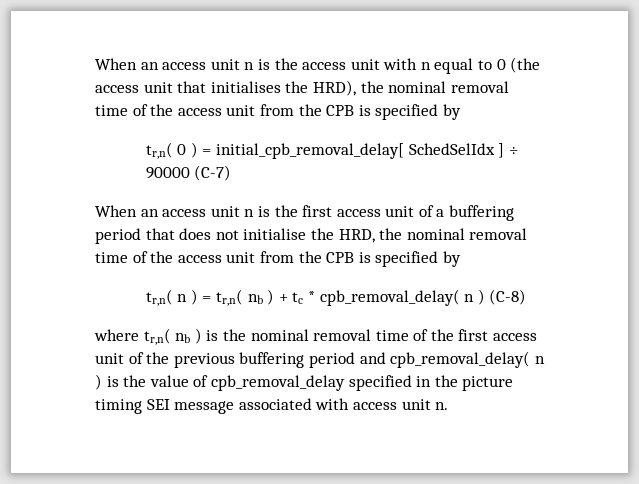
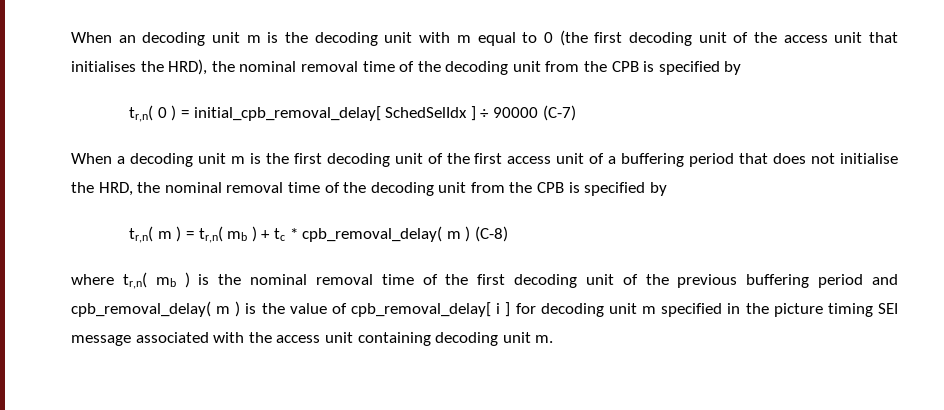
- When an access unit n is the access unit with n equal to 0 (the access unit that initialises the HRD), the nominal removal time of the access unit from the CPB is specified by
+ When an decoding unit m is the decoding unit with m equal to 0 (the first decoding unit of the access unit that initialises the HRD), the nominal removal time of the decoding unit from the CPB is specified by
- When an access unit n is the first access unit of a buffering period that does not initialise the HRD, the nominal removal time of the access unit from the CPB is specified by
- tr,n( n ) = tr,n( nb ) + tc * cpb_removal_delay( n ) (C-8)
+ When a decoding unit m is the first decoding unit of the first access unit of a buffering period that does not initialise the HRD, the nominal removal time of the decoding unit from the CPB is specified by
+ tr,n( m ) = tr,n( mb ) + tc * cpb_removal_delay( m ) (C-8)
- where tr,n( nb ) is the nominal removal time of the first access unit of the previous buffering period and cpb_removal_delay( n ) is the value of cpb_removal_delay specified in the picture timing SEI message associated with access unit n.
+ where tr,n( mb ) is the nominal removal time of the first decoding unit of the previous buffering period and cpb_removal_delay( m ) is the value of cpb_removal_delay[ i ] for decoding unit m specified in the picture timing SEI message associated with the access unit containing decoding unit m.

